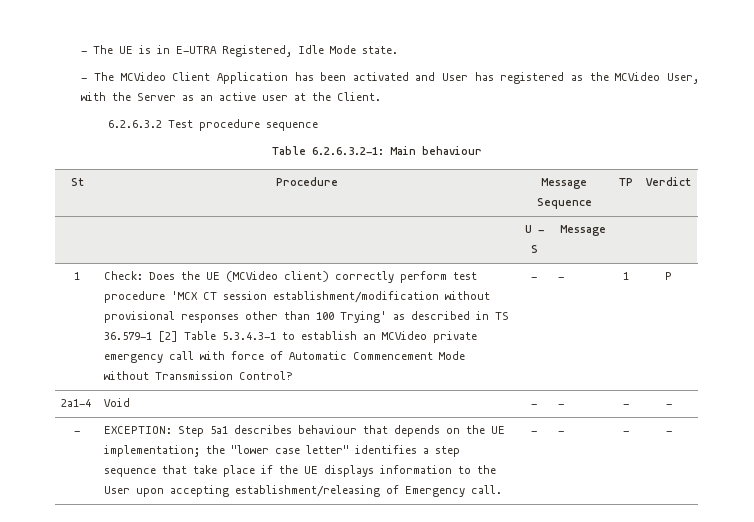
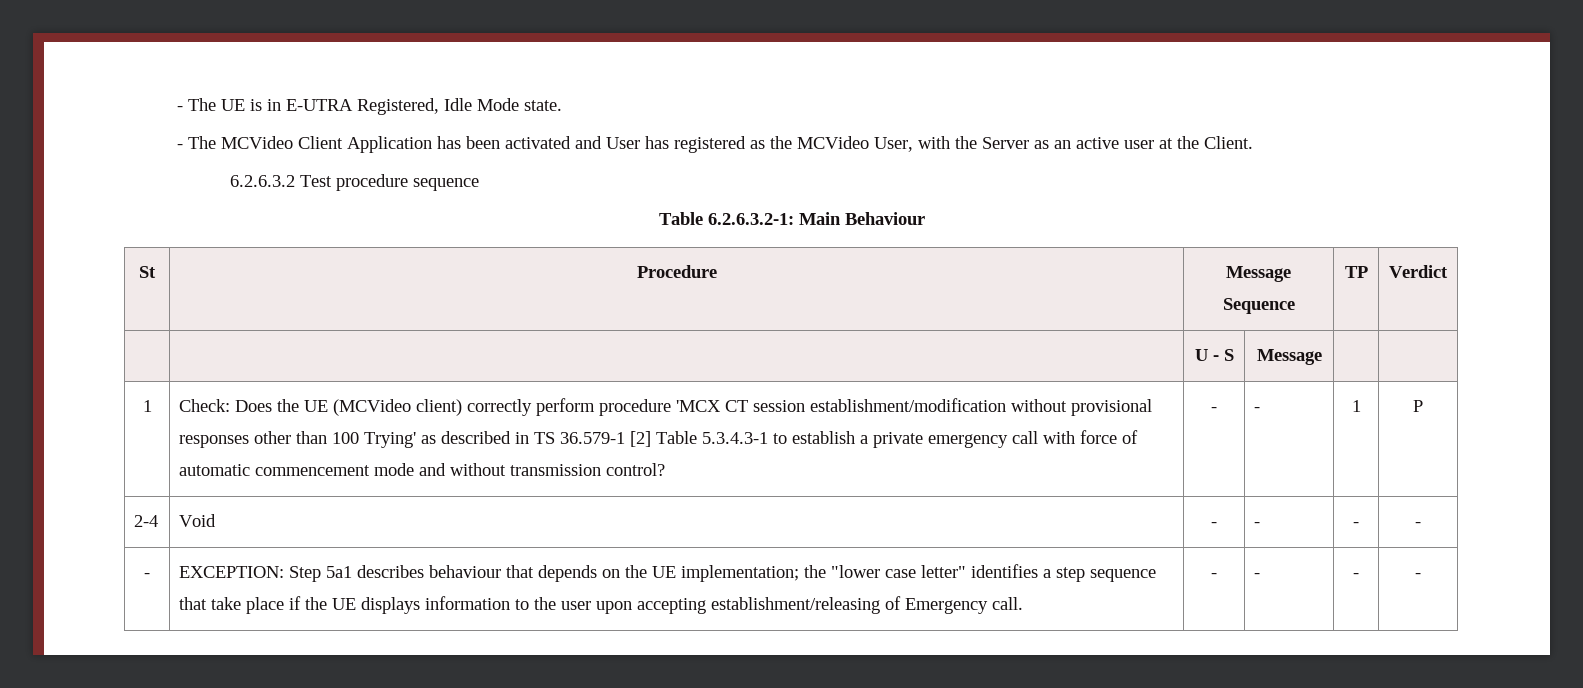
- Table 6.2.6.3.2-1: Main behaviour
+ Table 6.2.6.3.2-1: Main Behaviour
- Check: Does the UE (MCVideo client) correctly perform test procedure 'MCX CT session establishment/modification without provisional responses other than 100 Trying' as described in TS 36.579-1 [2] Table 5.3.4.3-1 to establish an MCVideo private emergency call with force of Automatic Commencement Mode without Transmission Control?
+ Check: Does the UE (MCVideo client) correctly perform procedure 'MCX CT session establishment/modification without provisional responses other than 100 Trying' as described in TS 36.579-1 [2] Table 5.3.4.3-1 to establish a private emergency call with force of automatic commencement mode and without transmission control?
- 2a1-4 | Void | - | - | - | -
+ 2-4 | Void | - | - | - | -
- EXCEPTION: Step 5a1 describes behaviour that depends on the UE implementation; the "lower case letter" identifies a step sequence that take place if the UE displays information to the User upon accepting establishment/releasing of Emergency call.
+ EXCEPTION: Step 5a1 describes behaviour that depends on the UE implementation; the "lower case letter" identifies a step sequence that take place if the UE displays information to the user upon accepting establishment/releasing of Emergency call.

